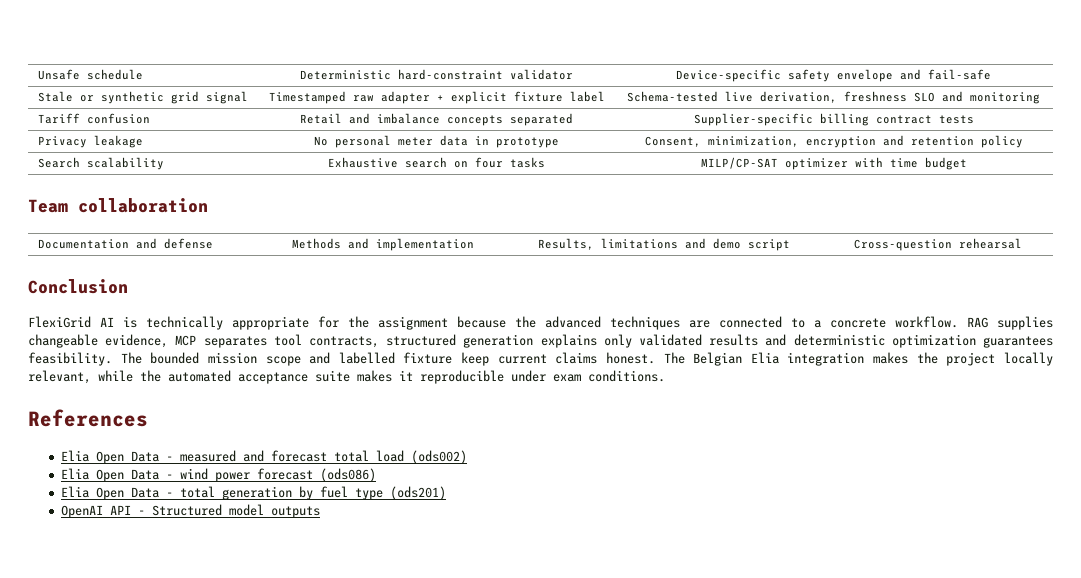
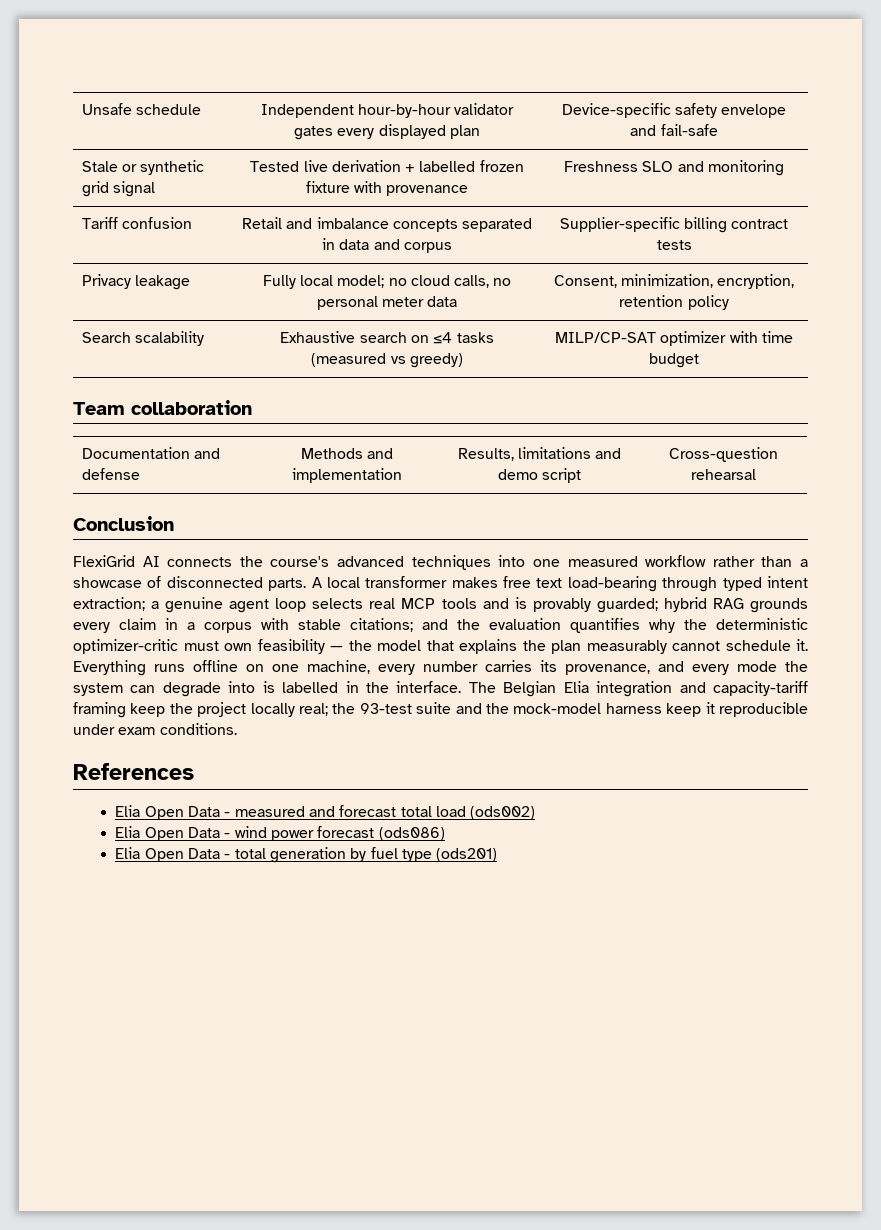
- Unsafe schedule | Deterministic hard-constraint validator | Device-specific safety envelope and fail-safe
+ Unsafe schedule | Independent hour-by-hour validator gates every displayed plan | Device-specific safety envelope and fail-safe
- Stale or synthetic grid signal | Timestamped raw adapter + explicit fixture label | Schema-tested live derivation, freshness SLO and monitoring
+ Stale or synthetic grid signal | Tested live derivation + labelled frozen fixture with provenance | Freshness SLO and monitoring
- Tariff confusion | Retail and imbalance concepts separated | Supplier-specific billing contract tests
+ Tariff confusion | Retail and imbalance concepts separated in data and corpus | Supplier-specific billing contract tests
- Privacy leakage | No personal meter data in prototype | Consent, minimization, encryption and retention policy
+ Privacy leakage | Fully local model; no cloud calls, no personal meter data | Consent, minimization, encryption, retention policy
- Search scalability | Exhaustive search on four tasks | MILP/CP-SAT optimizer with time budget
+ Search scalability | Exhaustive search on ≤4 tasks (measured vs greedy) | MILP/CP-SAT optimizer with time budget
- FlexiGrid AI is technically appropriate for the assignment because the advanced techniques are connected to a concrete workflow. RAG supplies changeable evidence, MCP separates tool contracts, structured generation explains only validated results and deterministic optimization guarantees feasibility. The bounded mission scope and labelled fixture keep current claims honest. The Belgian Elia integration makes the project locally relevant, while the automated acceptance suite makes it reproducible under exam conditions.
+ FlexiGrid AI connects the course's advanced techniques into one measured workflow rather than a showcase of disconnected parts. A local transformer makes free text load-bearing through typed intent extraction; a genuine agent loop selects real MCP tools and is provably guarded; hybrid RAG grounds every claim in a corpus with stable citations; and the evaluation quantifies why the deterministic optimizer-critic must own feasibility — the model that explains the plan measurably cannot schedule it. Everything runs offline on one machine, every number carries its provenance, and every mode the system can degrade into is labelled in the interface. The Belgian Elia integration and capacity-tariff framing keep the project locally real; the 93-test suite and the mock-model harness keep it reproducible under exam conditions.
- OpenAI API - Structured model outputs

